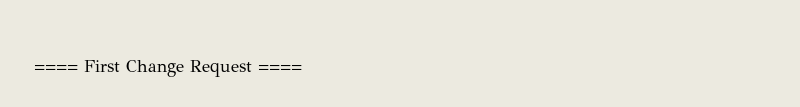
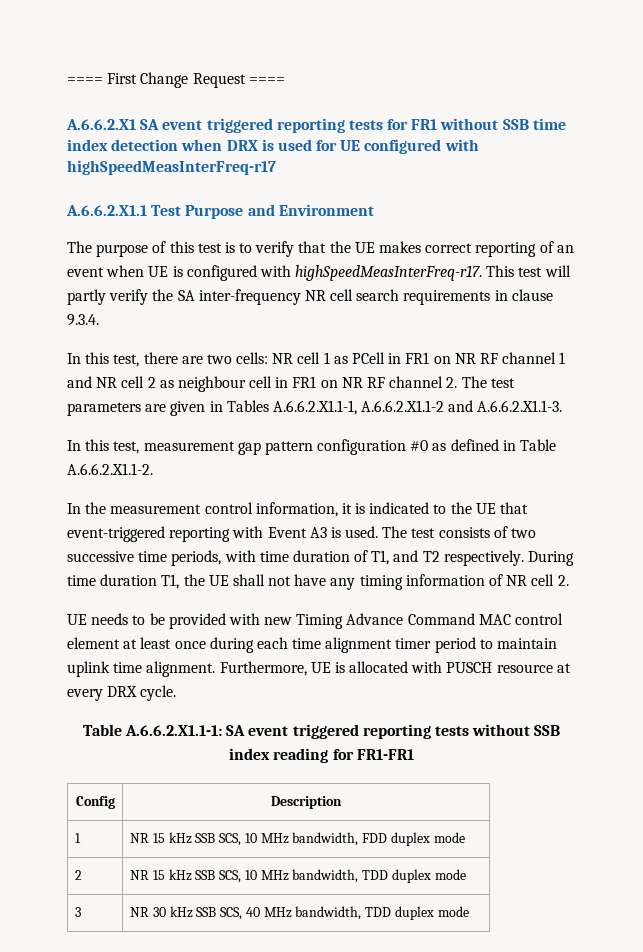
+ A.6.6.2.X1 SA event triggered reporting tests for FR1 without SSB time index detection when DRX is used for UE configured with highSpeedMeasInterFreq-r17
+ A.6.6.2.X1.1 Test Purpose and Environment
+ The purpose of this test is to verify that the UE makes correct reporting of an event when UE is configured with highSpeedMeasInterFreq-r17. This test will partly verify the SA inter-frequency NR cell search requirements in clause 9.3.4.
+ In this test, there are two cells: NR cell 1 as PCell in FR1 on NR RF channel 1 and NR cell 2 as neighbour cell in FR1 on NR RF channel 2. The test parameters are given in Tables A.6.6.2.X1.1-1, A.6.6.2.X1.1-2 and A.6.6.2.X1.1-3.
+ In this test, measurement gap pattern configuration #0 as defined in Table A.6.6.2.X1.1-2.
+ In the measurement control information, it is indicated to the UE that event-triggered reporting with Event A3 is used. The test consists of two successive time periods, with time duration of T1, and T2 respectively. During time duration T1, the UE shall not have any timing information of NR cell 2.
+ UE needs to be provided with new Timing Advance Command MAC control element at least once during each time alignment timer period to maintain uplink time alignment. Furthermore, UE is allocated with PUSCH resource at every DRX cycle.
+ Table A.6.6.2.X1.1-1: SA event triggered reporting tests without SSB index reading for FR1-FR1
+ Config | Description
+ 1 | NR 15 kHz SSB SCS, 10 MHz bandwidth, FDD duplex mode
+ 2 | NR 15 kHz SSB SCS, 10 MHz bandwidth, TDD duplex mode
+ 3 | NR 30 kHz SSB SCS, 40 MHz bandwidth, TDD duplex mode

